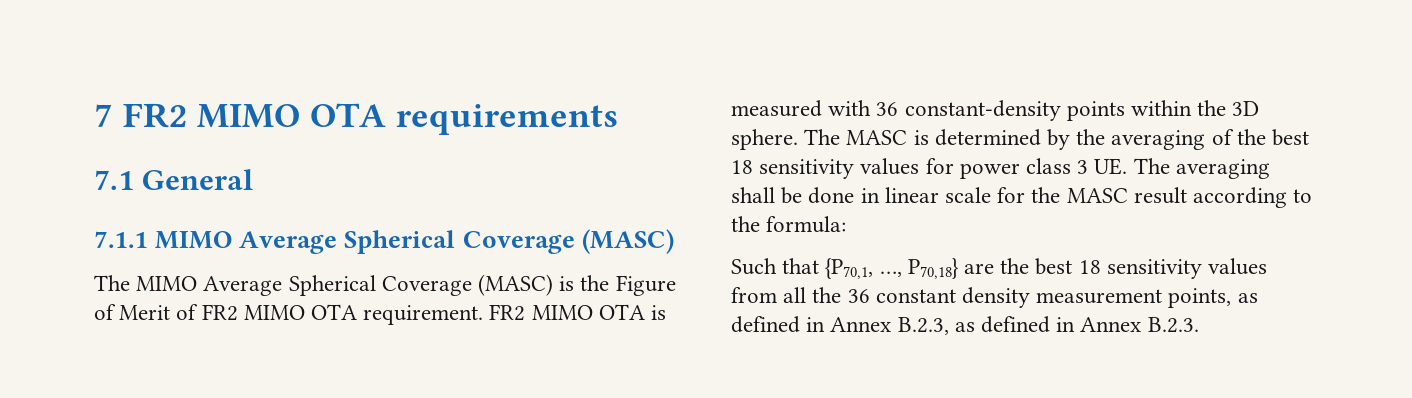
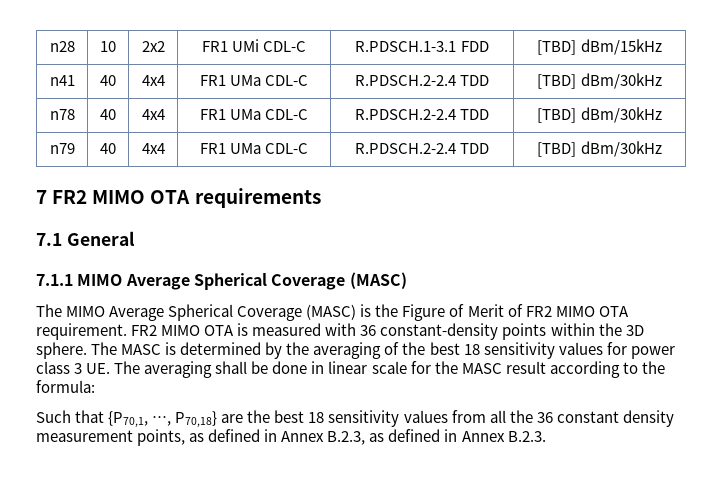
+ n28 | 10 | 2x2 | FR1 UMi CDL-C | R.PDSCH.1-3.1 FDD | [TBD] dBm/15kHz
+ n41 | 40 | 4x4 | FR1 UMa CDL-C | R.PDSCH.2-2.4 TDD | [TBD] dBm/30kHz
+ n78 | 40 | 4x4 | FR1 UMa CDL-C | R.PDSCH.2-2.4 TDD | [TBD] dBm/30kHz
+ n79 | 40 | 4x4 | FR1 UMa CDL-C | R.PDSCH.2-2.4 TDD | [TBD] dBm/30kHz

